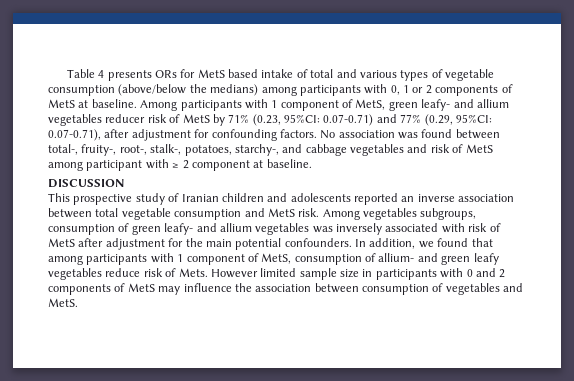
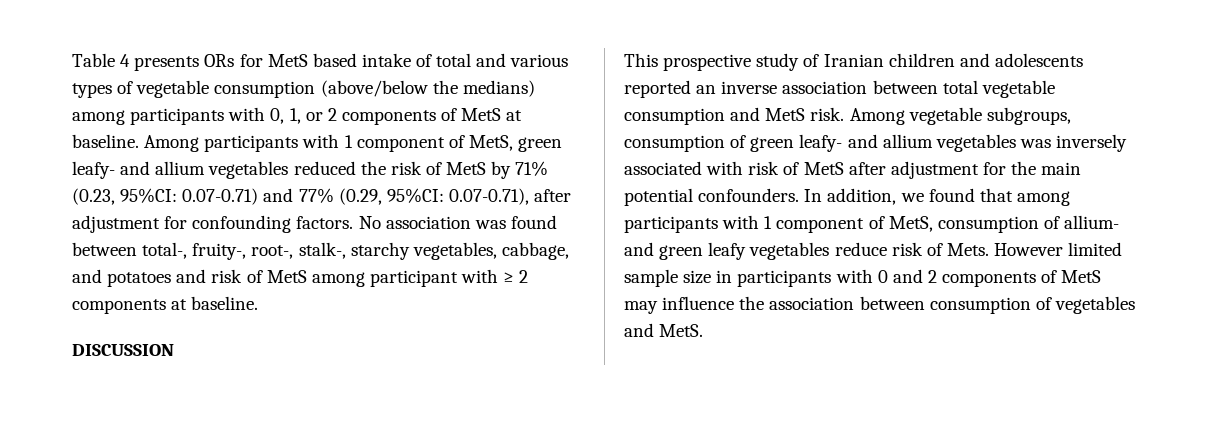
- Table 4 presents ORs for MetS based intake of total and various types of vegetable consumption (above/below the medians) among participants with 0, 1 or 2 components of MetS at baseline.
+ Table 4 presents ORs for MetS based intake of total and various types of vegetable consumption (above/below the medians) among participants with 0, 1, or 2 components of MetS at baseline.
- Among participants with 1 component of MetS, green leafy- and allium vegetables reducer risk of MetS by 71% (0.23, 95%CI: 0.07-0.71) and 77% (0.29, 95%CI: 0.07-0.71), after adjustment for confounding factors.
+ Among participants with 1 component of MetS, green leafy- and allium vegetables reduced the risk of MetS by 71% (0.23, 95%CI: 0.07-0.71) and 77% (0.29, 95%CI: 0.07-0.71), after adjustment for confounding factors.
- No association was found between total-, fruity-, root-, stalk-, potatoes, starchy-, and cabbage vegetables and risk of MetS among participant with ≥ 2 component at baseline.
+ No association was found between total-, fruity-, root-, stalk-, starchy vegetables, cabbage, and potatoes and risk of MetS among participant with ≥ 2 components at baseline.
- Among vegetables subgroups, consumption of green leafy- and allium vegetables was inversely associated with risk of MetS after adjustment for the main potential confounders.
+ Among vegetable subgroups, consumption of green leafy- and allium vegetables was inversely associated with risk of MetS after adjustment for the main potential confounders.

